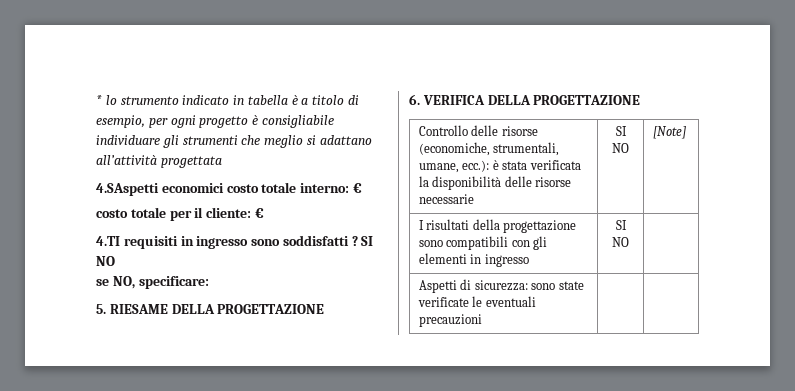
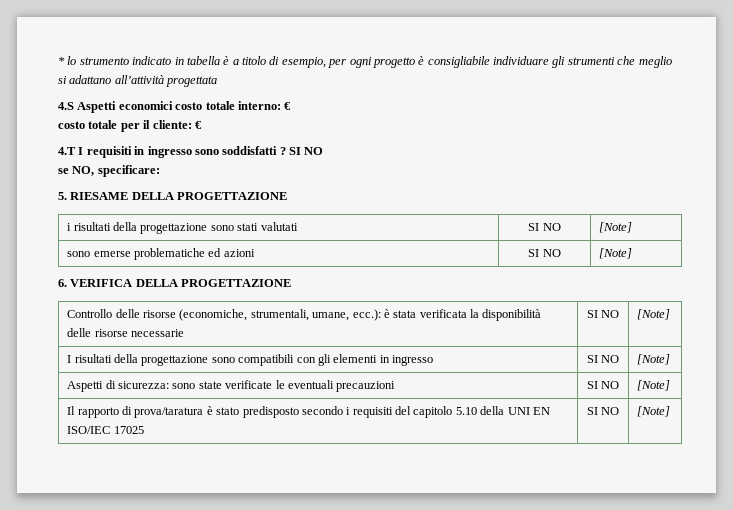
- 4.SAspetti economici costo totale interno: €
+ 4.S Aspetti economici costo totale interno: €
- 4.TI requisiti in ingresso sono soddisfatti ?
+ 4.T I requisiti in ingresso sono soddisfatti ?
+ i risultati della progettazione sono stati valutati | SI NO | [Note]
+ sono emerse problematiche ed azioni | SI NO | [Note]
- I risultati della progettazione sono compatibili con gli elementi in ingresso | SI NO |
+ I risultati della progettazione sono compatibili con gli elementi in ingresso | SI NO | [Note]
- Aspetti di sicurezza: sono state verificate le eventuali precauzioni | |
+ Aspetti di sicurezza: sono state verificate le eventuali precauzioni | SI NO | [Note]
+ Il rapporto di prova/taratura è stato predisposto secondo i requisiti del capitolo 5.10 della UNI EN ISO/IEC 17025 | SI NO | [Note]

